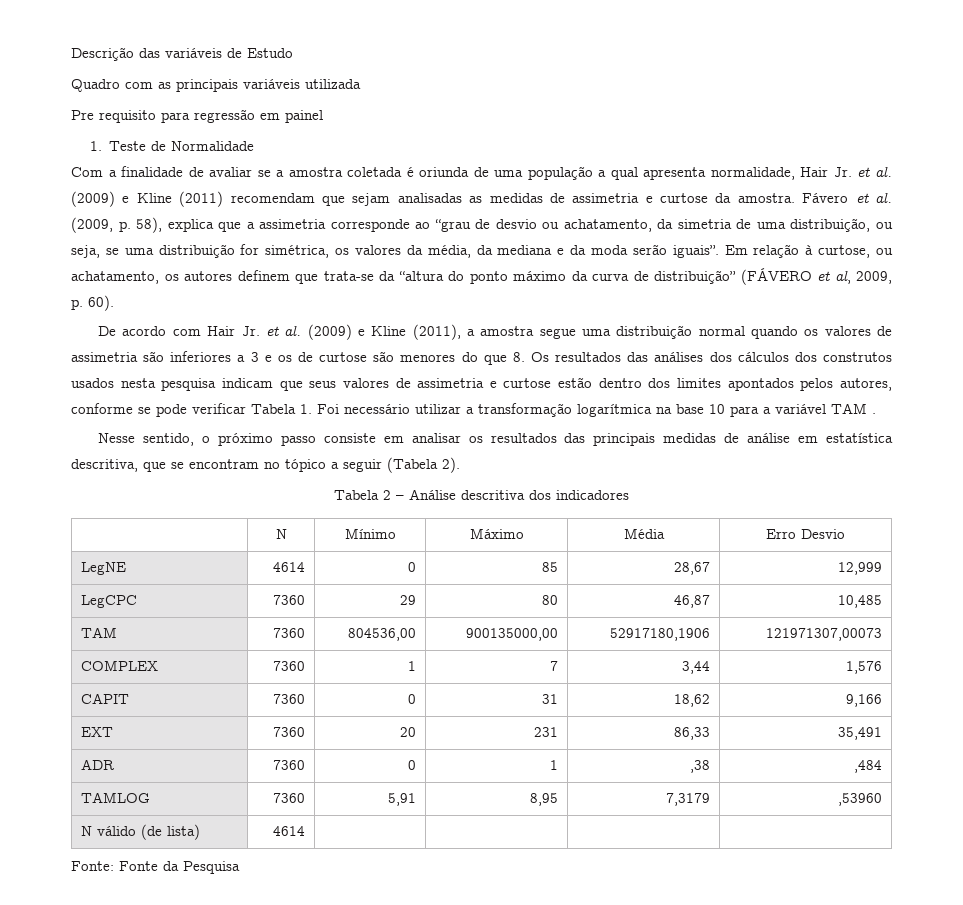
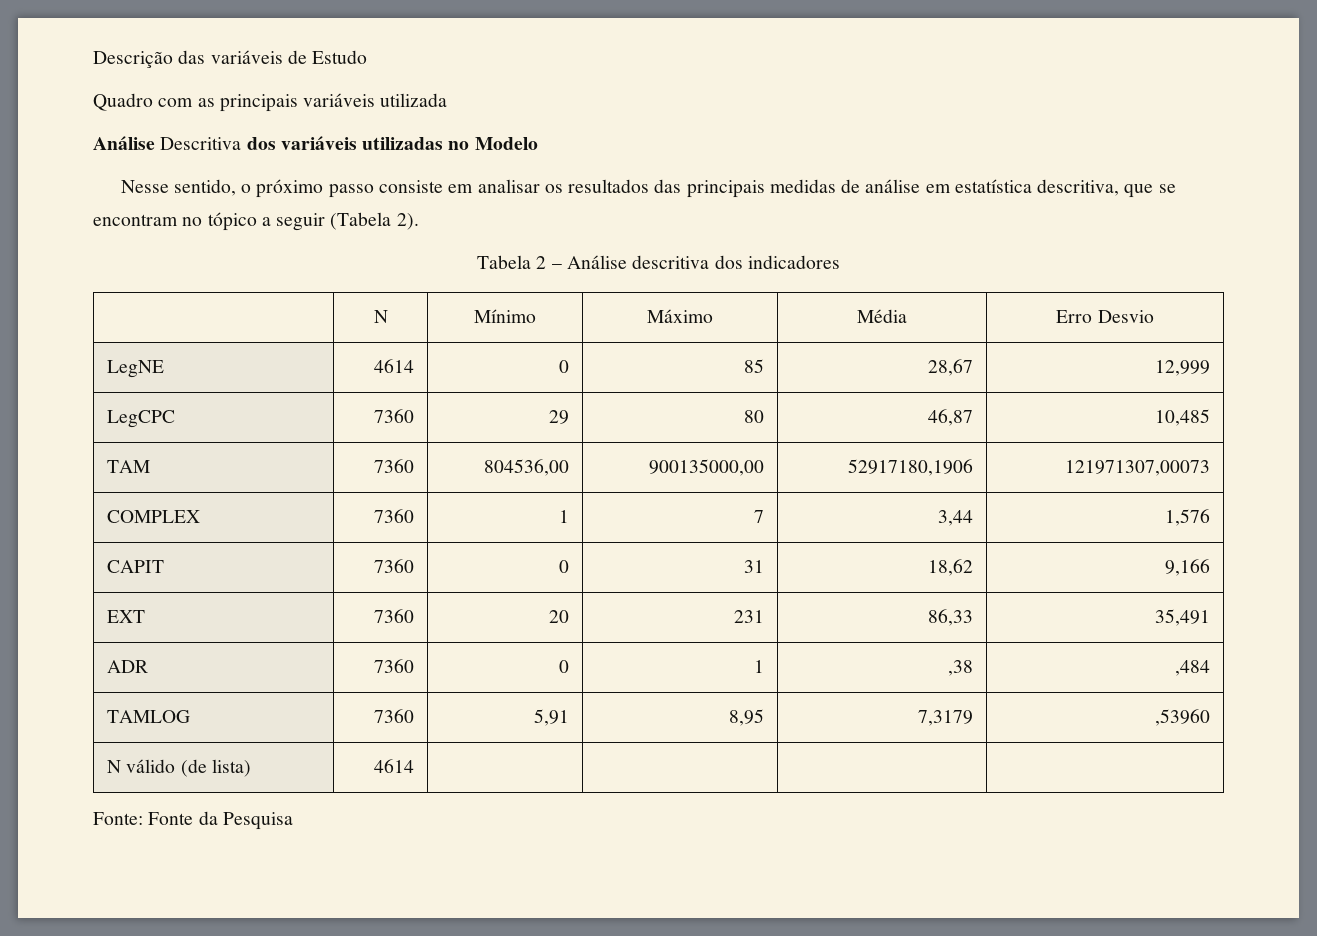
- Pre requisito para regressão em painel
- 1. Teste de Normalidade
- Com a finalidade de avaliar se a amostra coletada é oriunda de uma população a qual apresenta normalidade, Hair Jr. et al. (2009) e Kline (2011) recomendam que sejam analisadas as medidas de assimetria e curtose da amostra. Fávero et al. (2009, p. 58), explica que a assimetria corresponde ao “grau de desvio ou achatamento, da simetria de uma distribuição, ou seja, se uma distribuição for simétrica, os valores da média, da mediana e da moda serão iguais”. Em relação à curtose, ou achatamento, os autores definem que trata-se da “altura do ponto máximo da curva de distribuição” (FÁVERO et al, 2009, p. 60).
- De acordo com Hair Jr. et al. (2009) e Kline (2011), a amostra segue uma distribuição normal quando os valores de assimetria são inferiores a 3 e os de curtose são menores do que 8. Os resultados das análises dos cálculos dos construtos usados nesta pesquisa indicam que seus valores de assimetria e curtose estão dentro dos limites apontados pelos autores, conforme se pode verificar Tabela 1. Foi necessário utilizar a transformação logarítmica na base 10 para a variável TAM .
+ Análise Descritiva dos variáveis utilizadas no Modelo

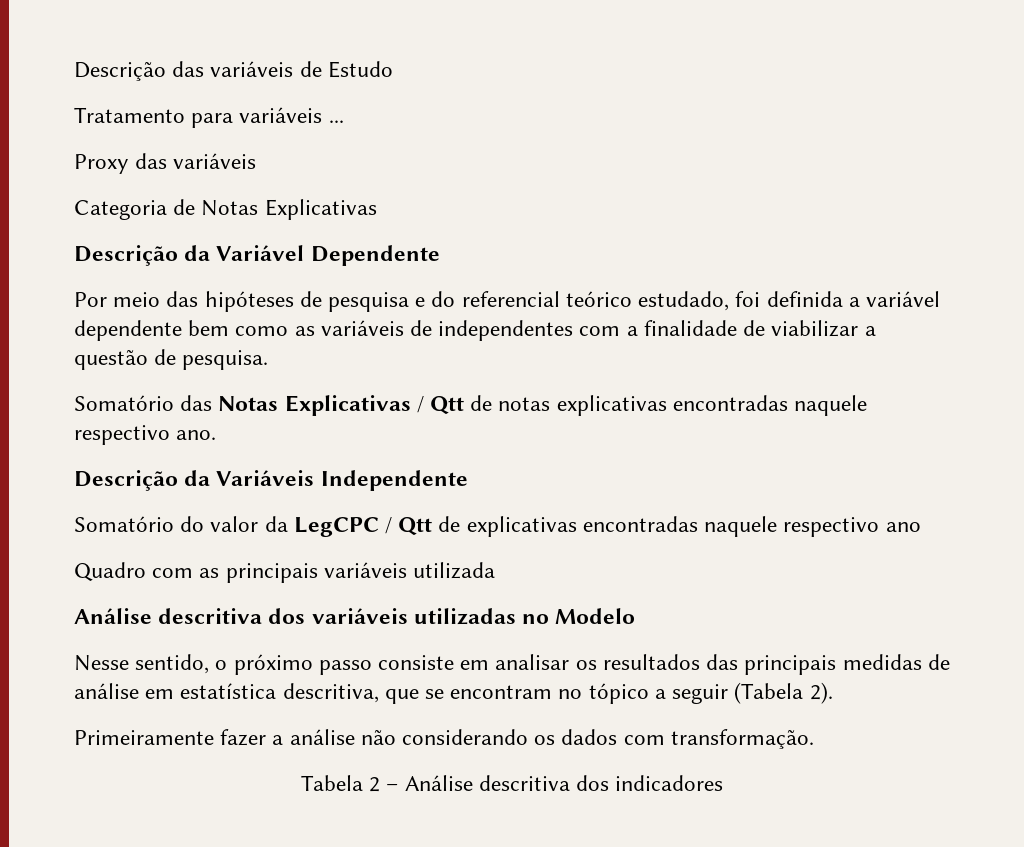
+ Tratamento para variáveis ...
+ Proxy das variáveis
+ Categoria de Notas Explicativas
+ Descrição da Variável Dependente
+ Por meio das hipóteses de pesquisa e do referencial teórico estudado, foi definida a variável dependente bem como as variáveis de independentes com a finalidade de viabilizar a questão de pesquisa.
+ Somatório das Notas Explicativas / Qtt de notas explicativas encontradas naquele respectivo ano.
+ Descrição da Variáveis Independente
+ Somatório do valor da LegCPC / Qtt de explicativas encontradas naquele respectivo ano
- Análise Descritiva dos variáveis utilizadas no Modelo
+ Análise descritiva dos variáveis utilizadas no Modelo
+ Primeiramente fazer a análise não considerando os dados com transformação.
- | N | Mínimo | Máximo | Média | Erro Desvio
- LegNE | 4614 | 0 | 85 | 28,67 | 12,999
- LegCPC | 7360 | 29 | 80 | 46,87 | 10,485
- TAM | 7360 | 804536,00 | 900135000,00 | 52917180,1906 | 121971307,00073
- COMPLEX | 7360 | 1 | 7 | 3,44 | 1,576
- CAPIT | 7360 | 0 | 31 | 18,62 | 9,166
- EXT | 7360 | 20 | 231 | 86,33 | 35,491
- ADR | 7360 | 0 | 1 | ,38 | ,484
- TAMLOG | 7360 | 5,91 | 8,95 | 7,3179 | ,53960
- N válido (de lista) | 4614 | | | |
- Fonte: Fonte da Pesquisa

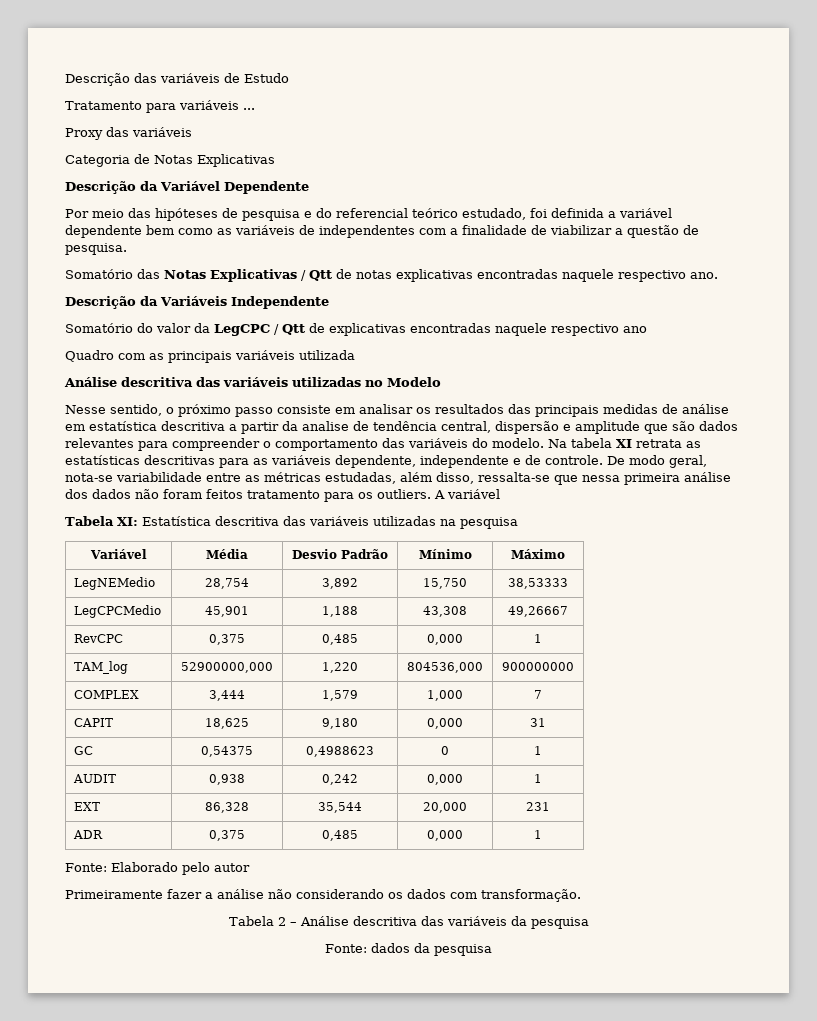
- Análise descritiva dos variáveis utilizadas no Modelo
+ Análise descritiva das variáveis utilizadas no Modelo
- Nesse sentido, o próximo passo consiste em analisar os resultados das principais medidas de análise em estatística descritiva, que se encontram no tópico a seguir (Tabela 2).
+ Nesse sentido, o próximo passo consiste em analisar os resultados das principais medidas de análise em estatística descritiva a partir da analise de tendência central, dispersão e amplitude que são dados relevantes para compreender o comportamento das variáveis do modelo. Na tabela XI retrata as estatísticas descritivas para as variáveis dependente, independente e de controle. De modo geral, nota-se variabilidade entre as métricas estudadas, além disso, ressalta-se que nessa primeira análise dos dados não foram feitos tratamento para os outliers. A variável
+ Tabela XI: Estatística descritiva das variáveis utilizadas na pesquisa
+ Variável | Média | Desvio Padrão | Mínimo | Máximo
+ LegNEMedio | 28,754 | 3,892 | 15,750 | 38,53333
+ LegCPCMedio | 45,901 | 1,188 | 43,308 | 49,26667
+ RevCPC | 0,375 | 0,485 | 0,000 | 1
+ TAM_log | 52900000,000 | 1,220 | 804536,000 | 900000000
+ COMPLEX | 3,444 | 1,579 | 1,000 | 7
+ CAPIT | 18,625 | 9,180 | 0,000 | 31
+ GC | 0,54375 | 0,4988623 | 0 | 1
+ AUDIT | 0,938 | 0,242 | 0,000 | 1
+ EXT | 86,328 | 35,544 | 20,000 | 231
+ ADR | 0,375 | 0,485 | 0,000 | 1
+ Fonte: Elaborado pelo autor
- Tabela 2 – Análise descritiva dos indicadores
+ Tabela 2 – Análise descritiva das variáveis da pesquisa
+ Fonte: dados da pesquisa

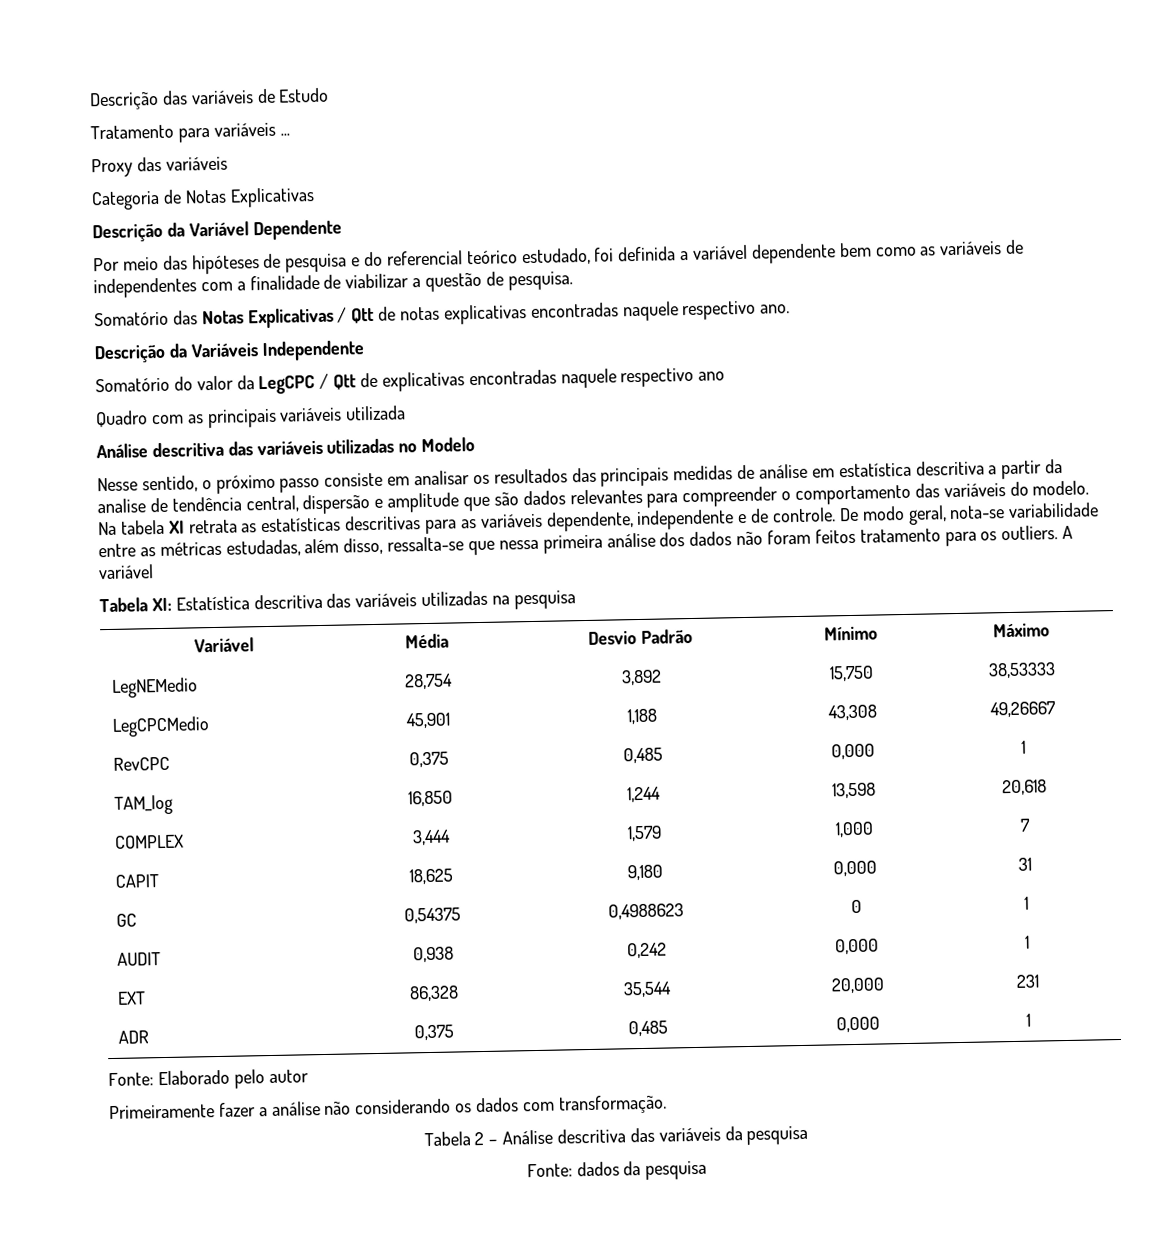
- TAM_log | 52900000,000 | 1,220 | 804536,000 | 900000000
+ TAM_log | 16,850 | 1,244 | 13,598 | 20,618

